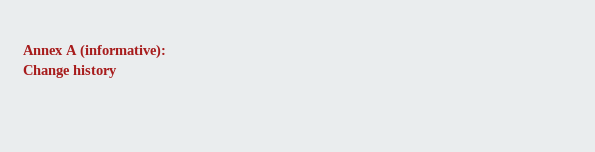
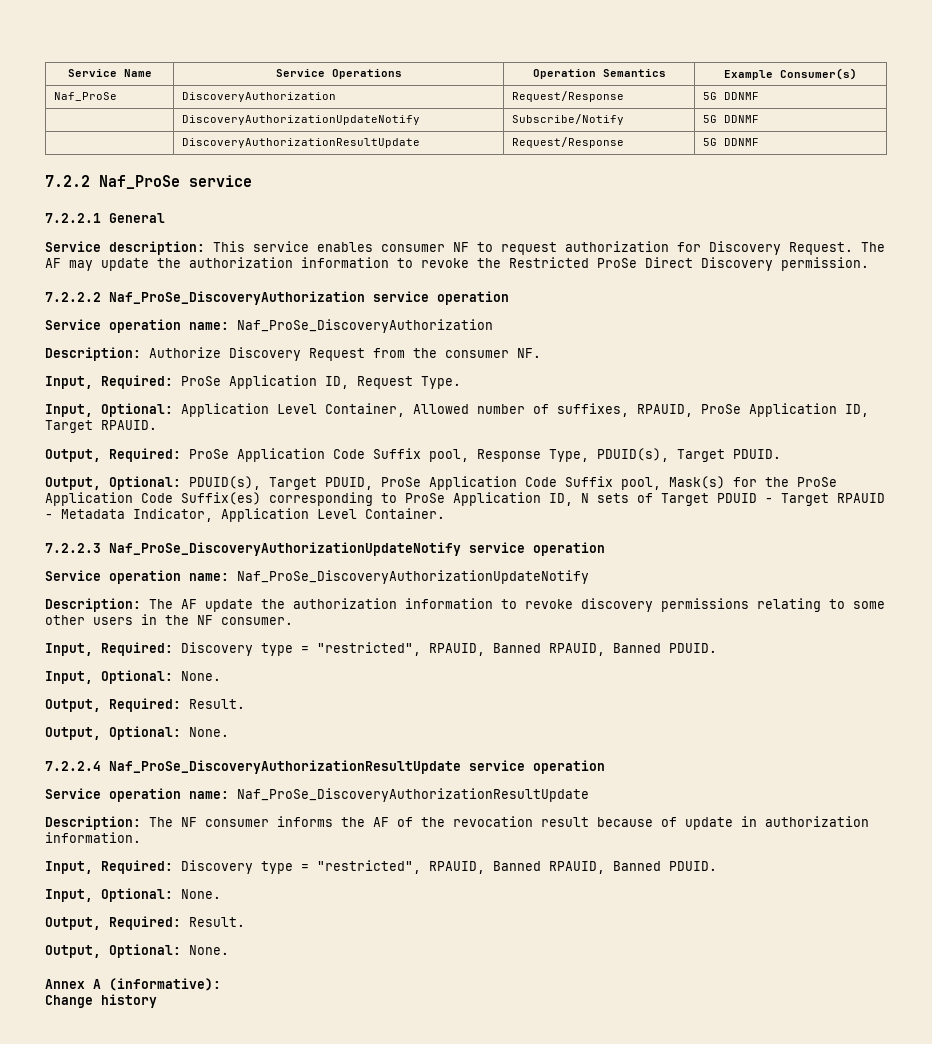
+ Service Name | Service Operations | Operation Semantics | Example Consumer(s)
+ Naf_ProSe | DiscoveryAuthorization | Request/Response | 5G DDNMF
+ | DiscoveryAuthorizationUpdateNotify | Subscribe/Notify | 5G DDNMF
+ | DiscoveryAuthorizationResultUpdate | Request/Response | 5G DDNMF
+ 7.2.2 Naf_ProSe service
+ 7.2.2.1 General
+ Service description: This service enables consumer NF to request authorization for Discovery Request. The AF may update the authorization information to revoke the Restricted ProSe Direct Discovery permission.
+ 7.2.2.2 Naf_ProSe_DiscoveryAuthorization service operation
+ Service operation name: Naf_ProSe_DiscoveryAuthorization
+ Description: Authorize Discovery Request from the consumer NF.
+ Input, Required: ProSe Application ID, Request Type.
+ Input, Optional: Application Level Container, Allowed number of suffixes, RPAUID, ProSe Application ID, Target RPAUID.
+ Output, Required: ProSe Application Code Suffix pool, Response Type, PDUID(s), Target PDUID.
+ Output, Optional: PDUID(s), Target PDUID, ProSe Application Code Suffix pool, Mask(s) for the ProSe Application Code Suffix(es) corresponding to ProSe Application ID, N sets of Target PDUID - Target RPAUID - Metadata Indicator, Application Level Container.
+ 7.2.2.3 Naf_ProSe_DiscoveryAuthorizationUpdateNotify service operation
+ Service operation name: Naf_ProSe_DiscoveryAuthorizationUpdateNotify
+ Description: The AF update the authorization information to revoke discovery permissions relating to some other users in the NF consumer.
+ Input, Required: Discovery type = "restricted", RPAUID, Banned RPAUID, Banned PDUID.
+ Input, Optional: None.
+ Output, Required: Result.
+ Output, Optional: None.
+ 7.2.2.4 Naf_ProSe_DiscoveryAuthorizationResultUpdate service operation
+ Service operation name: Naf_ProSe_DiscoveryAuthorizationResultUpdate
+ Description: The NF consumer informs the AF of the revocation result because of update in authorization information.
+ Input, Required: Discovery type = "restricted", RPAUID, Banned RPAUID, Banned PDUID.
+ Input, Optional: None.
+ Output, Required: Result.
+ Output, Optional: None.

